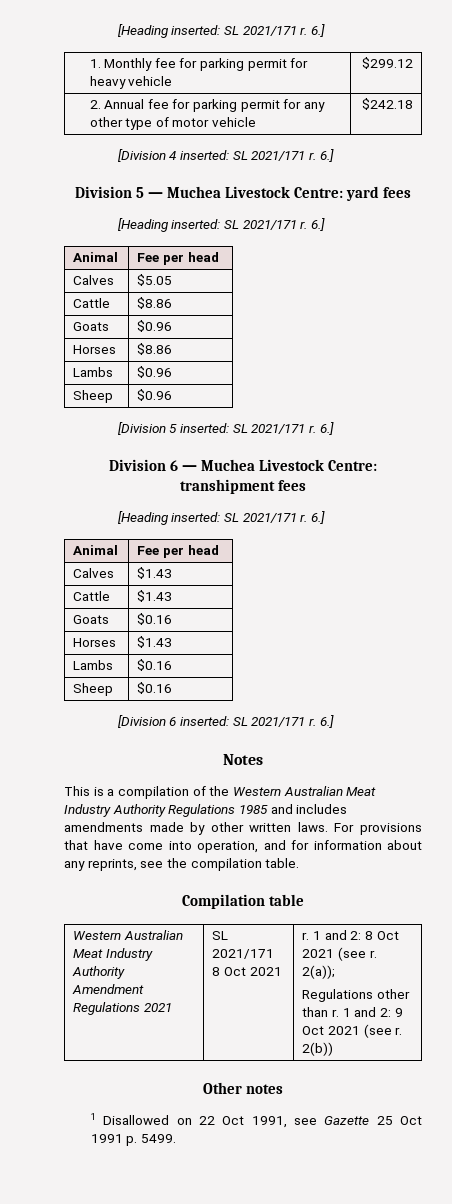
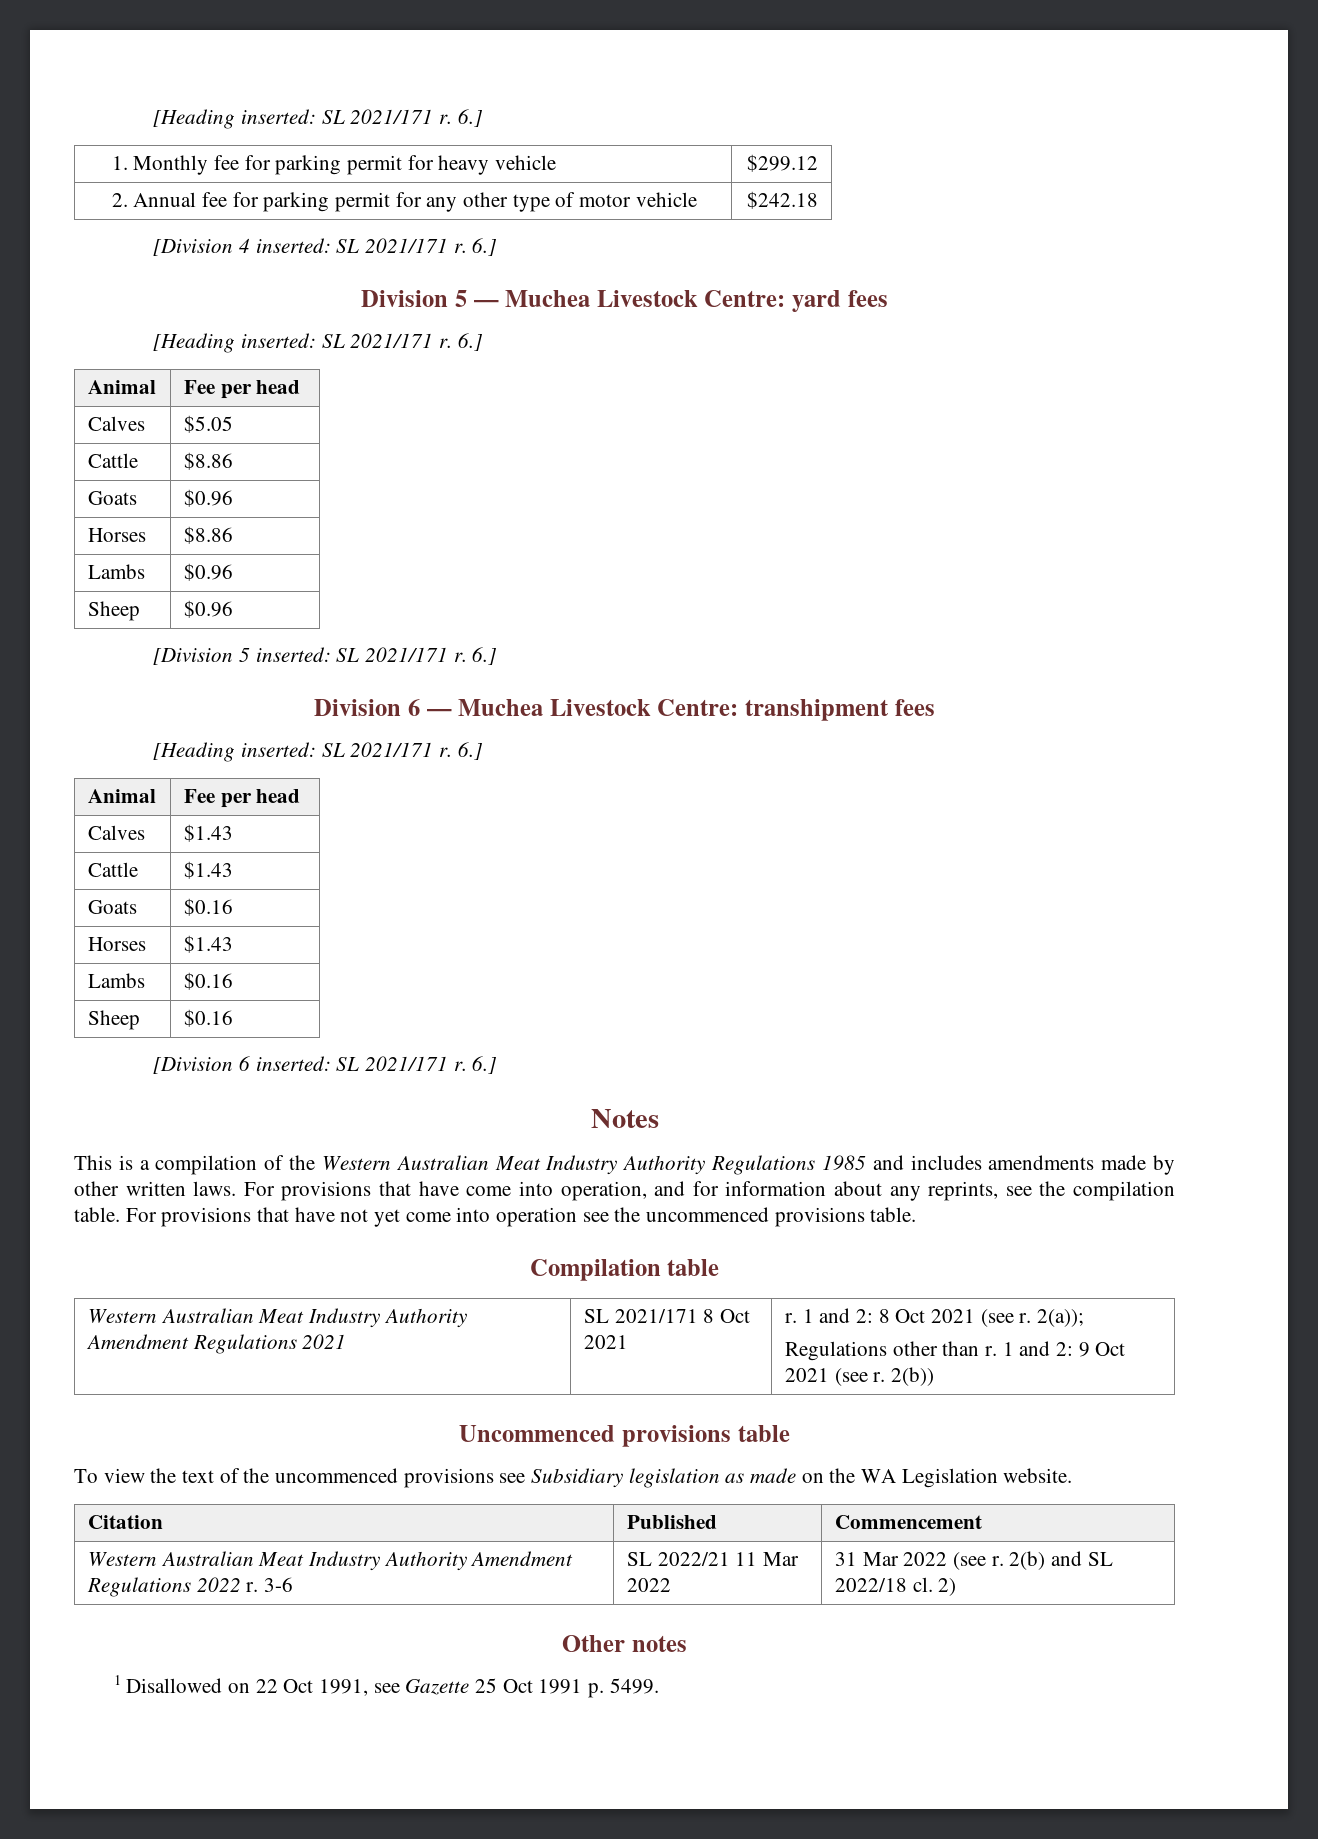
+ For provisions that have not yet come into operation see the uncommenced provisions table.
+ Uncommenced provisions table
+ To view the text of the uncommenced provisions see Subsidiary legislation as made on the WA Legislation website.
+ Citation | Published | Commencement
+ Western Australian Meat Industry Authority Amendment Regulations 2022 r. 3-6 | SL 2022/21 11 Mar 2022 | 31 Mar 2022 (see r. 2(b) and SL 2022/18 cl. 2)

